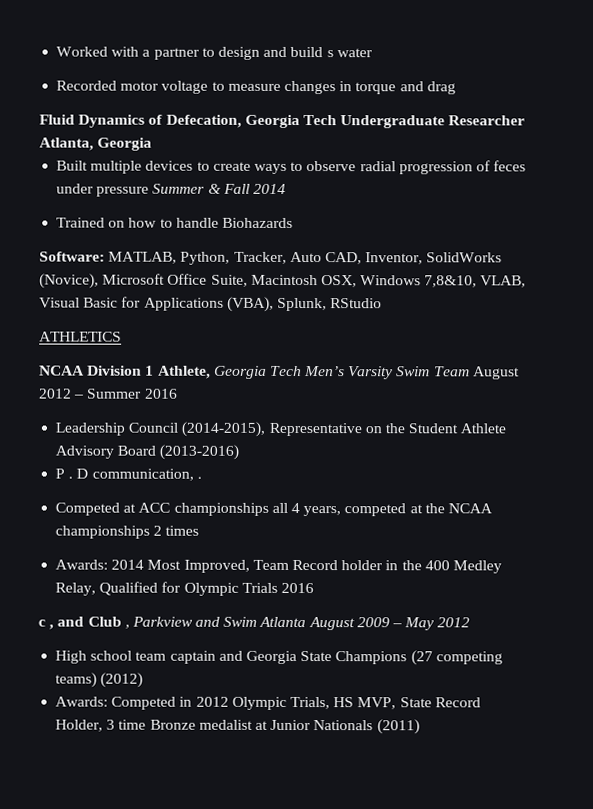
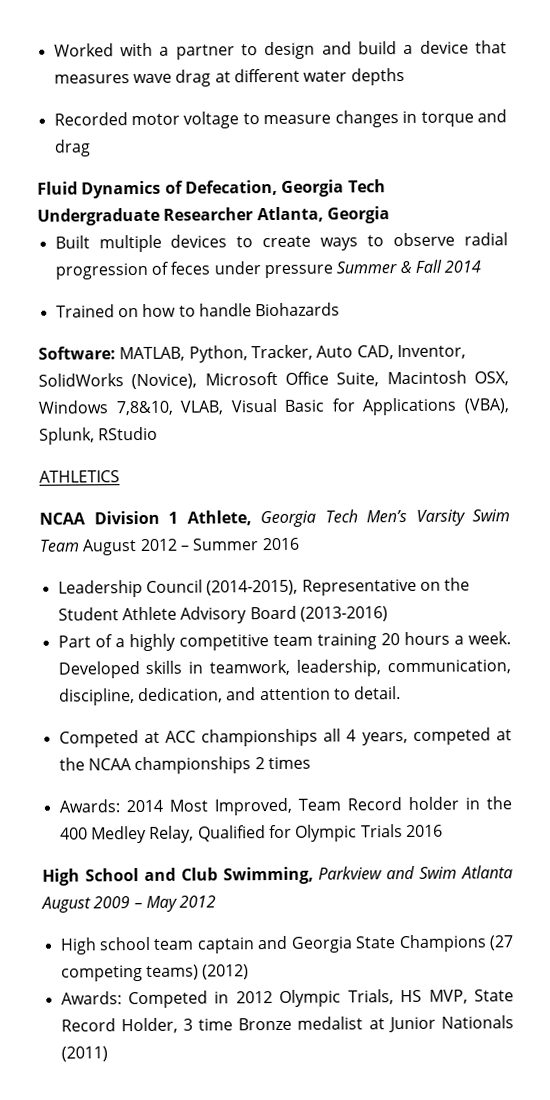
- Worked with a partner to design and build s water
+ Worked with a partner to design and build a device that measures wave drag at different water depths
- P . D communication, .
+ Part of a highly competitive team training 20 hours a week. Developed skills in teamwork, leadership, communication, discipline, dedication, and attention to detail.
- c , and Club , Parkview and Swim Atlanta August 2009 – May 2012
+ High School and Club Swimming, Parkview and Swim Atlanta August 2009 – May 2012

